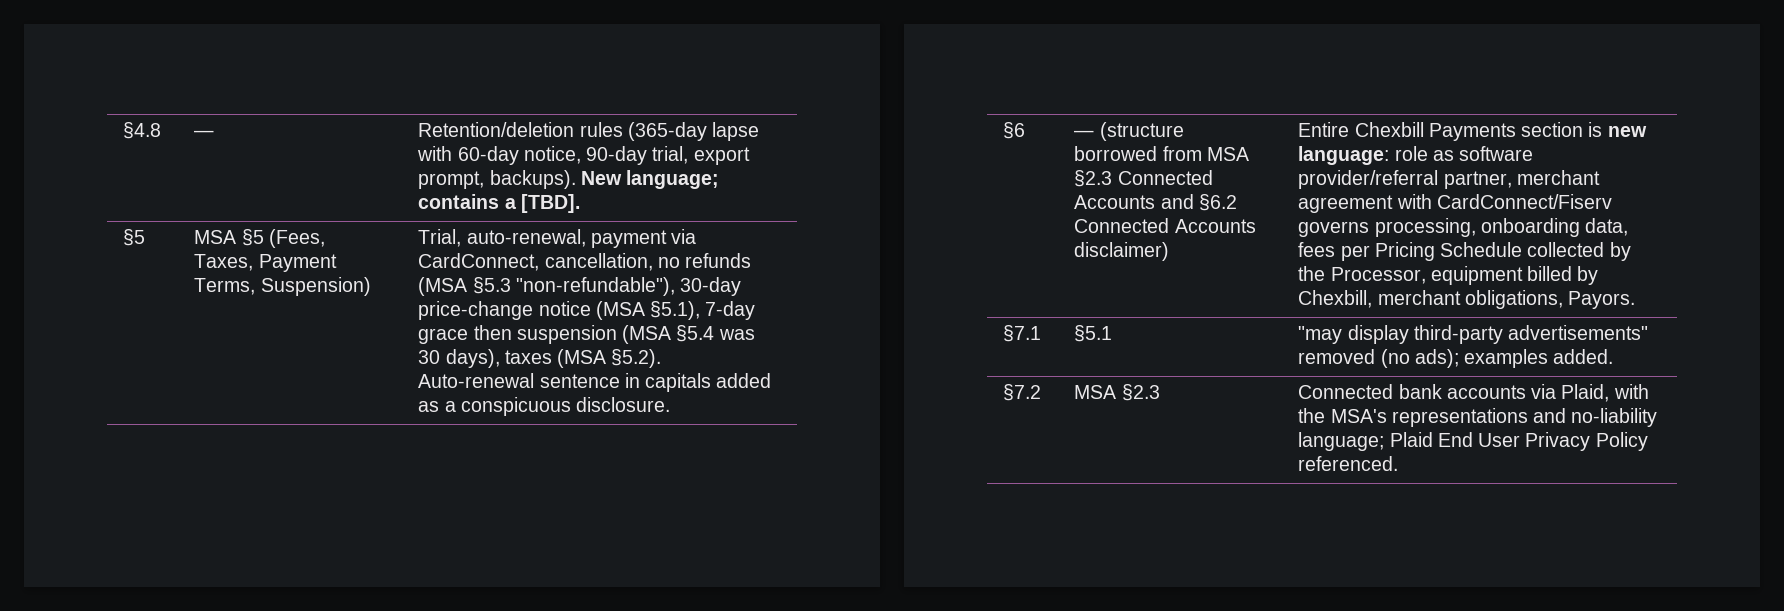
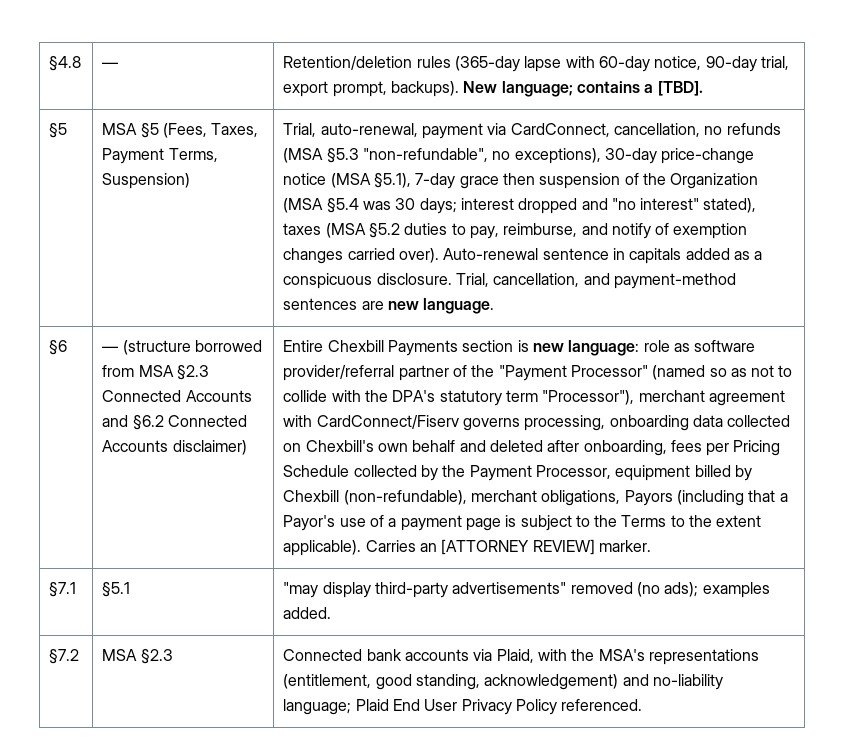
- Trial, auto-renewal, payment via CardConnect, cancellation, no refunds (MSA §5.3 "non-refundable"), 30-day price-change notice (MSA §5.1), 7-day grace then suspension (MSA §5.4 was 30 days), taxes (MSA §5.2). Auto-renewal sentence in capitals added as a conspicuous disclosure.
+ Trial, auto-renewal, payment via CardConnect, cancellation, no refunds (MSA §5.3 "non-refundable", no exceptions), 30-day price-change notice (MSA §5.1), 7-day grace then suspension of the Organization (MSA §5.4 was 30 days; interest dropped and "no interest" stated), taxes (MSA §5.2 duties to pay, reimburse, and notify of exemption changes carried over). Auto-renewal sentence in capitals added as a conspicuous disclosure. Trial, cancellation, and payment-method sentences are new language.
- Entire Chexbill Payments section is new language: role as software provider/referral partner, merchant agreement with CardConnect/Fiserv governs processing, onboarding data, fees per Pricing Schedule collected by the Processor, equipment billed by Chexbill, merchant obligations, Payors.
+ Entire Chexbill Payments section is new language: role as software provider/referral partner of the "Payment Processor" (named so as not to collide with the DPA's statutory term "Processor"), merchant agreement with CardConnect/Fiserv governs processing, onboarding data collected on Chexbill's own behalf and deleted after onboarding, fees per Pricing Schedule collected by the Payment Processor, equipment billed by Chexbill (non-refundable), merchant obligations, Payors (including that a Payor's use of a payment page is subject to the Terms to the extent applicable). Carries an [ATTORNEY REVIEW] marker.
- §7.2 | MSA §2.3 | Connected bank accounts via Plaid, with the MSA's representations and no-liability language; Plaid End User Privacy Policy referenced.
+ §7.2 | MSA §2.3 | Connected bank accounts via Plaid, with the MSA's representations (entitlement, good standing, acknowledgement) and no-liability language; Plaid End User Privacy Policy referenced.

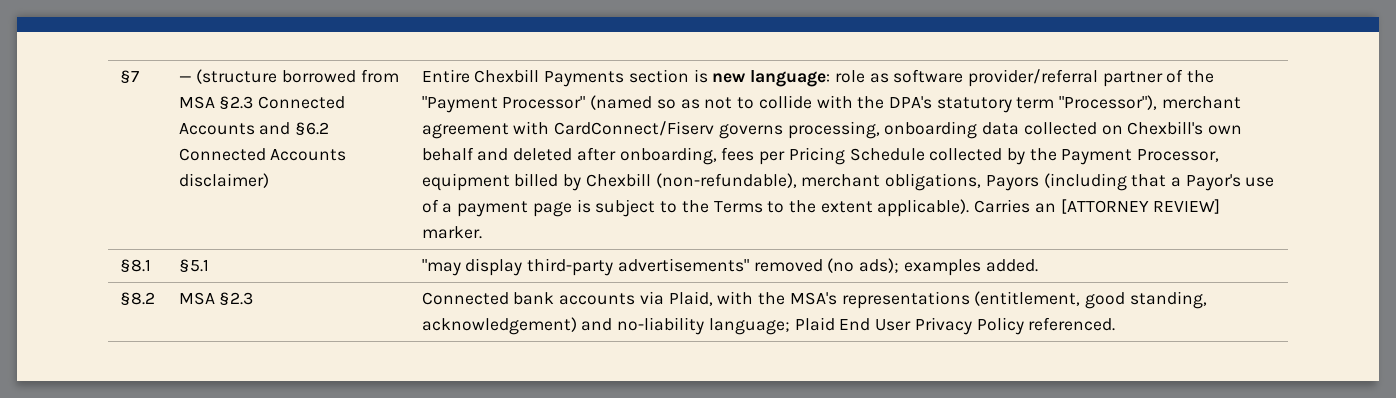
- §4.8 | — | Retention/deletion rules (365-day lapse with 60-day notice, 90-day trial, export prompt, backups). New language; contains a [TBD].
- §5 | MSA §5 (Fees, Taxes, Payment Terms, Suspension) | Trial, auto-renewal, payment via CardConnect, cancellation, no refunds (MSA §5.3 "non-refundable", no exceptions), 30-day price-change notice (MSA §5.1), 7-day grace then suspension of the Organization (MSA §5.4 was 30 days; interest dropped and "no interest" stated), taxes (MSA §5.2 duties to pay, reimburse, and notify of exemption changes carried over). Auto-renewal sentence in capitals added as a conspicuous disclosure. Trial, cancellation, and payment-method sentences are new language.
- §6
+ §7
- §7.1 | §5.1 | "may display third-party advertisements" removed (no ads); examples added.
+ §8.1 | §5.1 | "may display third-party advertisements" removed (no ads); examples added.
- §7.2 | MSA §2.3 | Connected bank accounts via Plaid, with the MSA's representations (entitlement, good standing, acknowledgement) and no-liability language; Plaid End User Privacy Policy referenced.
+ §8.2 | MSA §2.3 | Connected bank accounts via Plaid, with the MSA's representations (entitlement, good standing, acknowledgement) and no-liability language; Plaid End User Privacy Policy referenced.

